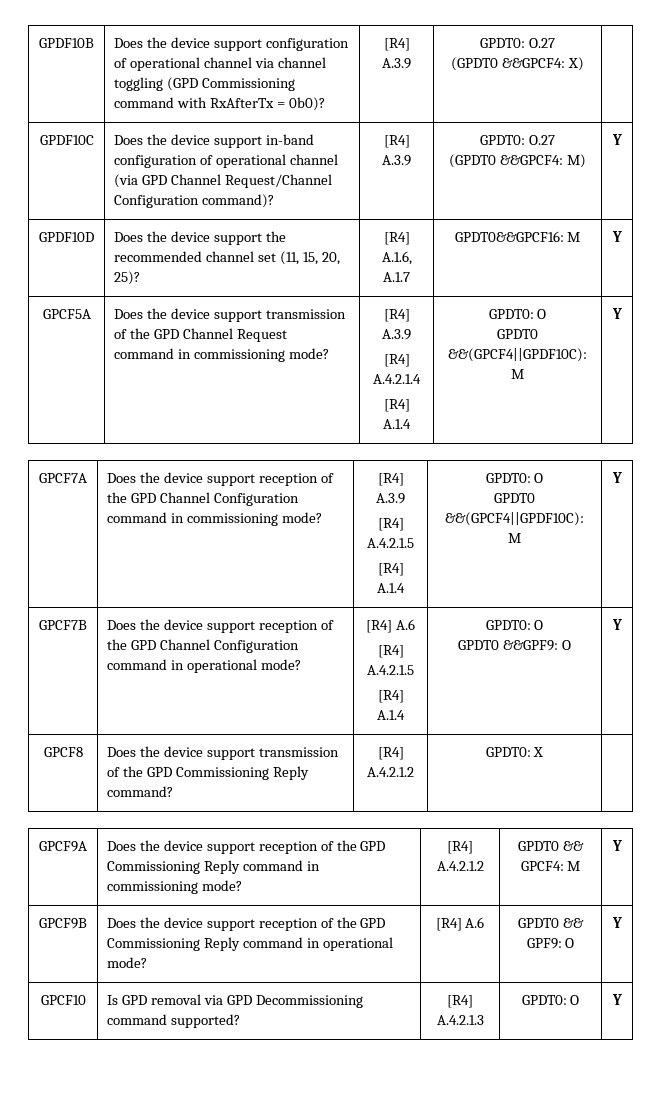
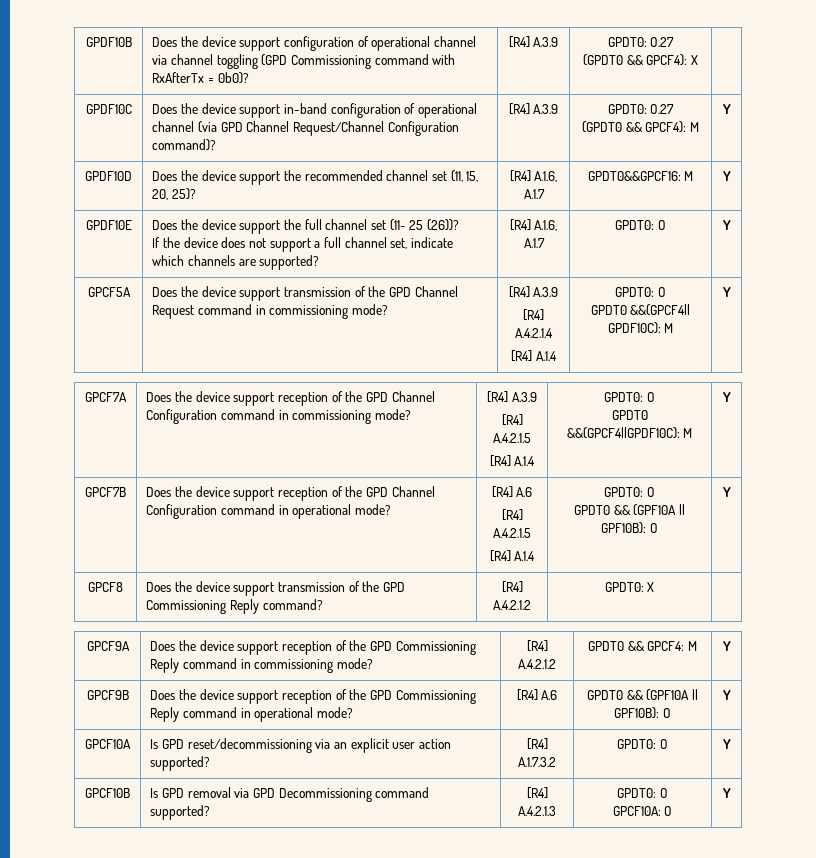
  GPDF10B | Does the device support configuration of operational channel via channel toggling (GPD Commissioning command with RxAfterTx = 0b0)? | [R4] A.3.9 | GPDT0: O.27
- (GPDT0 &&GPCF4: X) |
+ (GPDT0 && GPCF4): X |
  GPDF10C | Does the device support in-band configuration of operational channel (via GPD Channel Request/Channel Configuration command)? | [R4] A.3.9 | GPDT0: O.27
- (GPDT0 &&GPCF4: M) | Y
+ (GPDT0 && GPCF4): M | Y
+ GPDF10E | Does the device support the full channel set (11- 25 (26))?
+ If the device does not support a full channel set, indicate which channels are supported? | [R4] A.1.6, A.1.7 | GPDT0: O | Y
  GPCF5A | Does the device support transmission of the GPD Channel Request command in commissioning mode? | [R4] A.3.9
  [R4] A.4.2.1.4
  [R4] A.1.4 | GPDT0: O
- GPDT0 &&(GPCF4||GPDF10C): M | Y
+ GPDT0 &&(GPCF4|| GPDF10C): M | Y
  GPCF7B | Does the device support reception of the GPD Channel Configuration command in operational mode? | [R4] A.6
  [R4] A.4.2.1.5
  [R4] A.1.4 | GPDT0: O
- GPDT0 &&GPF9: O | Y
+ GPDT0 && (GPF10A || GPF10B): O | Y
- GPCF9B | Does the device support reception of the GPD Commissioning Reply command in operational mode? | [R4] A.6 | GPDT0 && GPF9: O | Y
- GPCF10 | Is GPD removal via GPD Decommissioning command supported? | [R4] A.4.2.1.3 | GPDT0: O | Y
+ GPCF9B | Does the device support reception of the GPD Commissioning Reply command in operational mode? | [R4] A.6 | GPDT0 && (GPF10A || GPF10B): O | Y
+ GPCF10A | Is GPD reset/decommissioning via an explicit user action supported? | [R4] A.1.7.3.2 | GPDT0: O | Y
+ GPCF10B | Is GPD removal via GPD Decommissioning command supported? | [R4] A.4.2.1.3 | GPDT0: O
+ GPCF10A: O | Y

